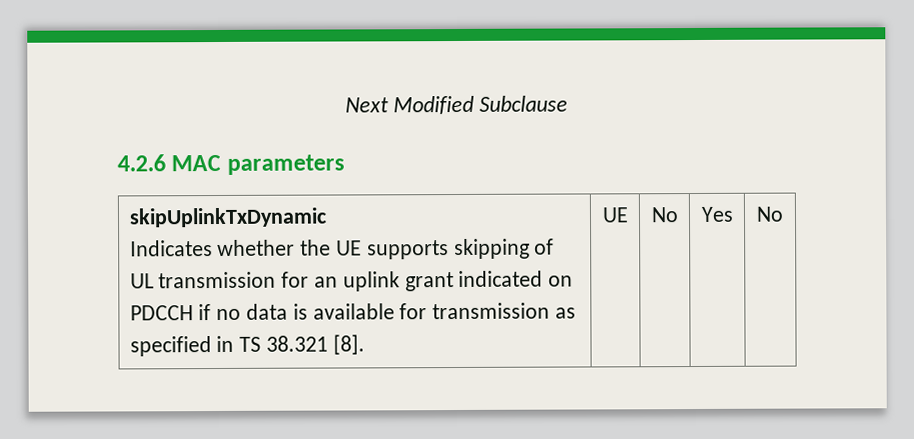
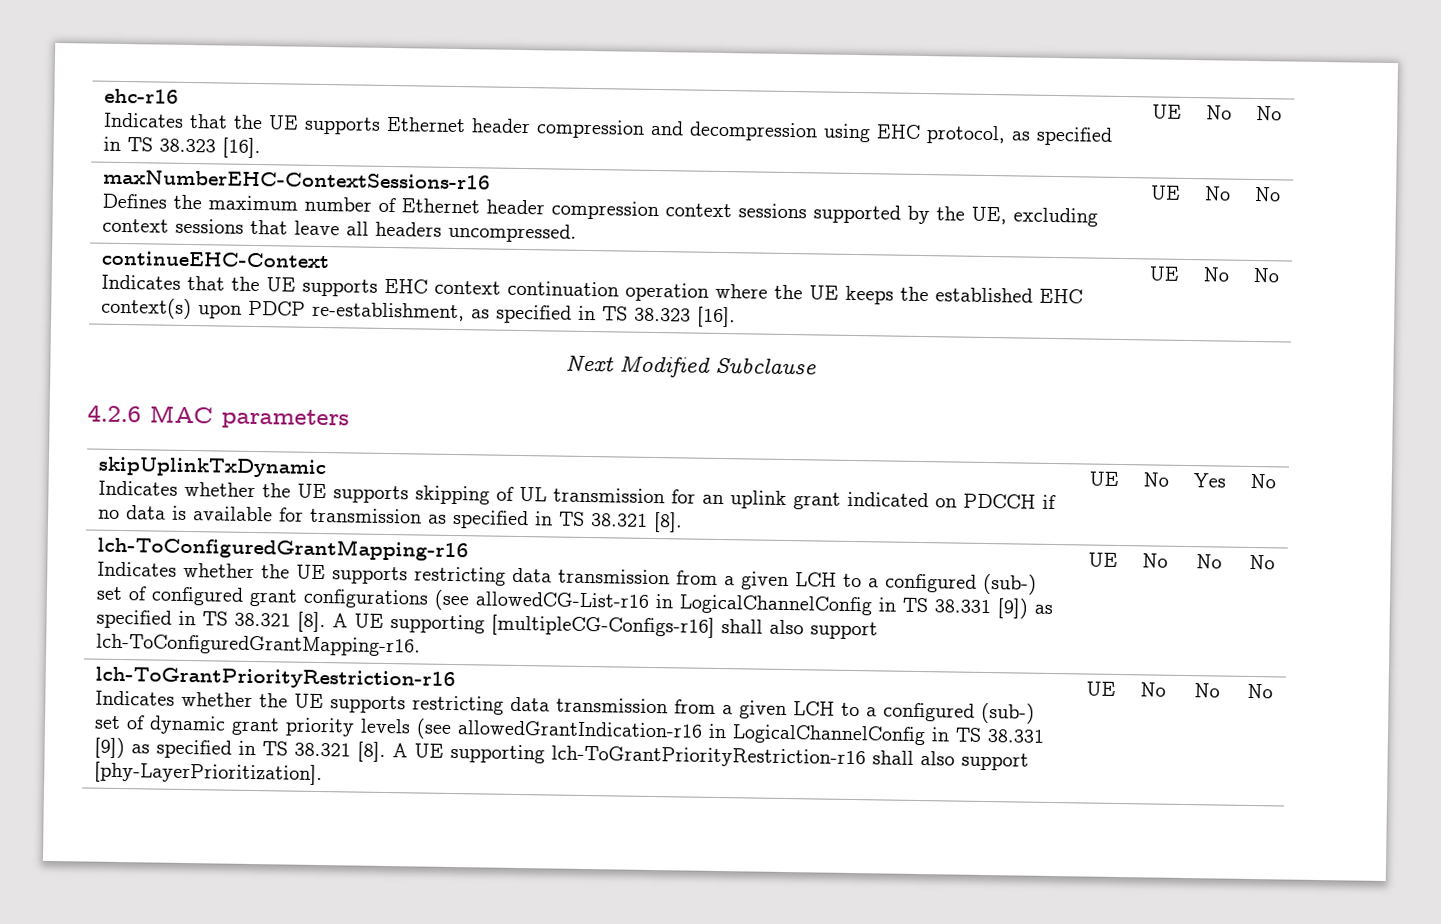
+ ehc-r16
+ Indicates that the UE supports Ethernet header compression and decompression using EHC protocol, as specified in TS 38.323 [16]. | UE | No | No
+ maxNumberEHC-ContextSessions-r16
+ Defines the maximum number of Ethernet header compression context sessions supported by the UE, excluding context sessions that leave all headers uncompressed. | UE | No | No
+ continueEHC-Context
+ Indicates that the UE supports EHC context continuation operation where the UE keeps the established EHC context(s) upon PDCP re-establishment, as specified in TS 38.323 [16]. | UE | No | No
+ lch-ToConfiguredGrantMapping-r16
+ Indicates whether the UE supports restricting data transmission from a given LCH to a configured (sub-) set of configured grant configurations (see allowedCG-List-r16 in LogicalChannelConfig in TS 38.331 [9]) as specified in TS 38.321 [8]. A UE supporting [multipleCG-Configs-r16] shall also support lch-ToConfiguredGrantMapping-r16. | UE | No | No | No
+ lch-ToGrantPriorityRestriction-r16
+ Indicates whether the UE supports restricting data transmission from a given LCH to a configured (sub-) set of dynamic grant priority levels (see allowedGrantIndication-r16 in LogicalChannelConfig in TS 38.331 [9]) as specified in TS 38.321 [8]. A UE supporting lch-ToGrantPriorityRestriction-r16 shall also support [phy-LayerPrioritization]. | UE | No | No | No

